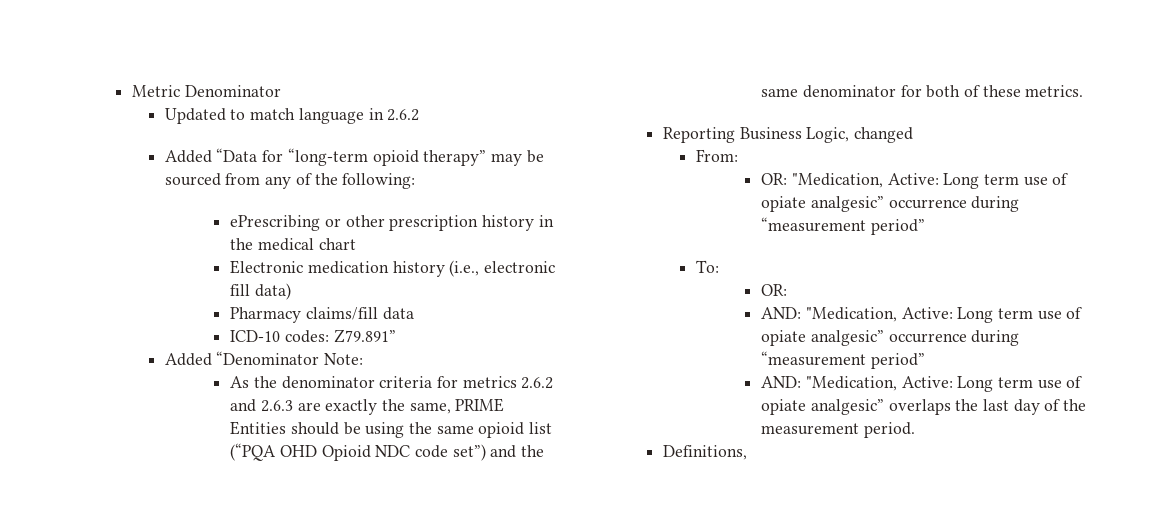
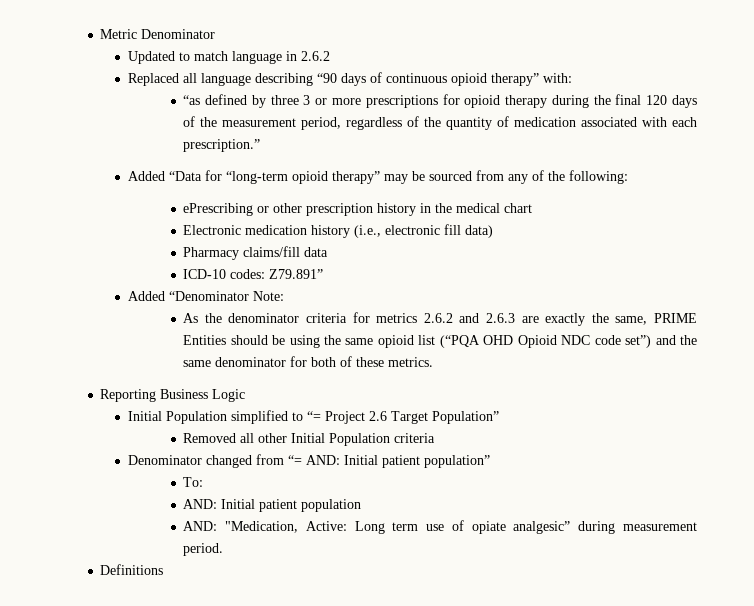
+ Replaced all language describing “90 days of continuous opioid therapy” with:
+ “as defined by three 3 or more prescriptions for opioid therapy during the final 120 days of the measurement period, regardless of the quantity of medication associated with each prescription.”
- Reporting Business Logic, changed
- From:
- OR: "Medication, Active: Long term use of opiate analgesic” occurrence during “measurement period”
+ Reporting Business Logic
+ Initial Population simplified to “= Project 2.6 Target Population”
+ Removed all other Initial Population criteria
+ Denominator changed from “= AND: Initial patient population”
  To:
- OR:
- AND: "Medication, Active: Long term use of opiate analgesic” occurrence during “measurement period”
- AND: "Medication, Active: Long term use of opiate analgesic” overlaps the last day of the measurement period.
+ AND: Initial patient population
+ AND: "Medication, Active: Long term use of opiate analgesic” during measurement period.
- Definitions,
+ Definitions

